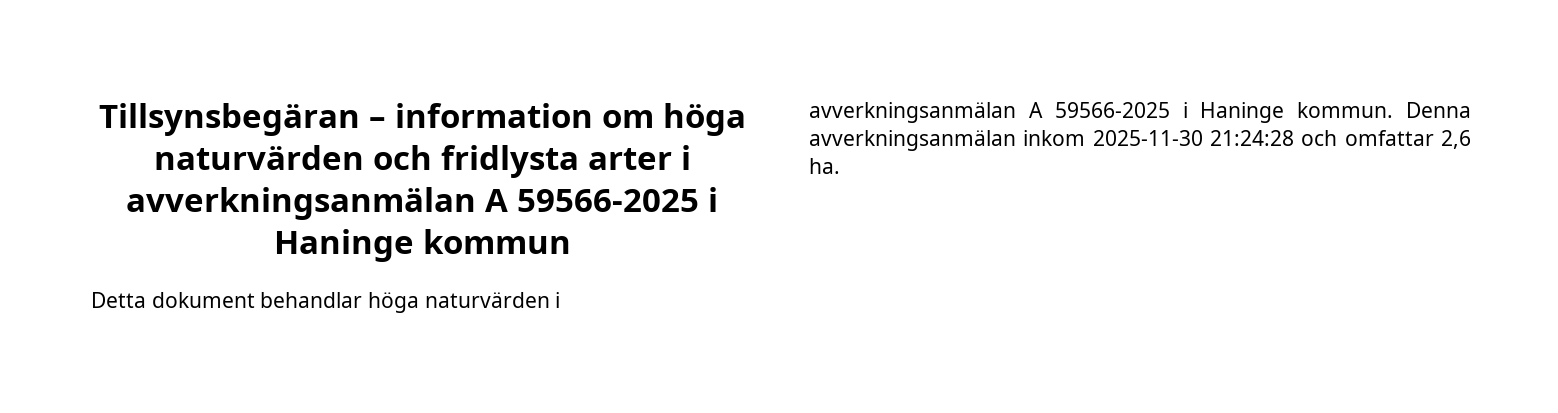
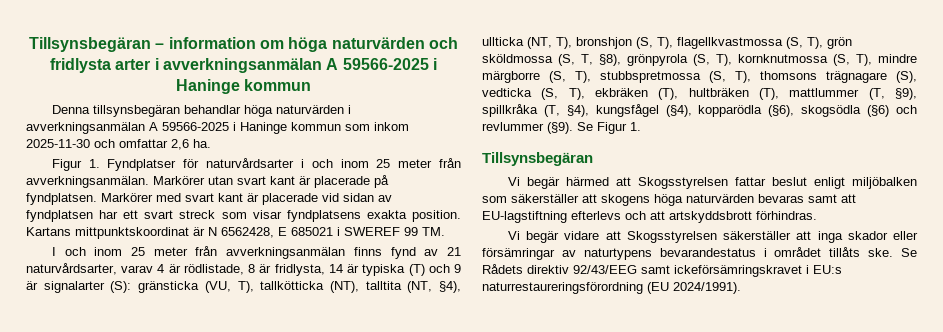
- Detta dokument behandlar höga naturvärden i avverkningsanmälan A 59566-2025 i Haninge kommun. Denna avverkningsanmälan inkom 2025-11-30 21:24:28 och omfattar 2,6 ha.
+ Denna tillsynsbegäran behandlar höga naturvärden i avverkningsanmälan A 59566-2025 i Haninge kommun som inkom 2025-11-30 och omfattar 2,6 ha.
+ Figur 1. Fyndplatser för naturvårdsarter i och inom 25 meter från avverkningsanmälan. Markörer utan svart kant är placerade på fyndplatsen. Markörer med svart kant är placerade vid sidan av fyndplatsen har ett svart streck som visar fyndplatsens exakta position. Kartans mittpunktskoordinat är N 6562428, E 685021 i SWEREF 99 TM.
+ I och inom 25 meter från avverkningsanmälan finns fynd av 21 naturvårdsarter, varav 4 är rödlistade, 8 är fridlysta, 14 är typiska (T) och 9 är signalarter (S): gränsticka (VU, T), tallkötticka (NT), talltita (NT, §4), ullticka (NT, T), bronshjon (S, T), flagellkvastmossa (S, T), grön sköldmossa (S, T, §8), grönpyrola (S, T), kornknutmossa (S, T), mindre märgborre (S, T), stubbspretmossa (S, T), thomsons trägnagare (S), vedticka (S, T), ekbräken (T), hultbräken (T), mattlummer (T, §9), spillkråka (T, §4), kungsfågel (§4), kopparödla (§6), skogsödla (§6) och revlummer (§9). Se Figur 1.
+ Tillsynsbegäran
+ Vi begär härmed att Skogsstyrelsen fattar beslut enligt miljöbalken som säkerställer att skogens höga naturvärden bevaras samt att EU-lagstiftning efterlevs och att artskyddsbrott förhindras.
+ Vi begär vidare att Skogsstyrelsen säkerställer att inga skador eller försämringar av naturtypens bevarandestatus i området tillåts ske. Se Rådets direktiv 92/43/EEG samt ickeförsämringskravet i EU:s naturrestaureringsförordning (EU 2024/1991).

